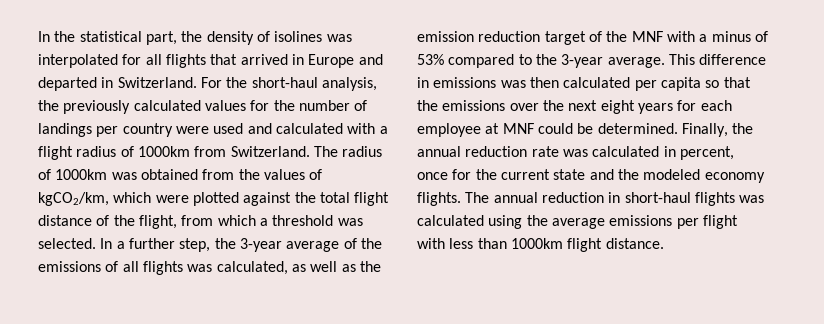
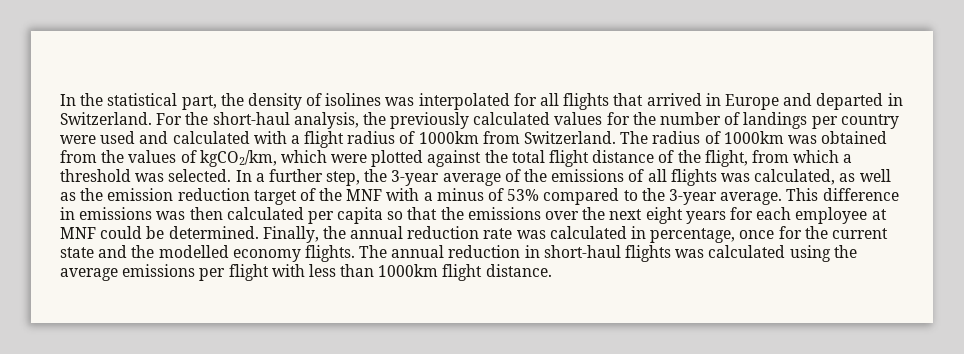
- Finally, the annual reduction rate was calculated in percent, once for the current state and the modeled economy flights.
+ Finally, the annual reduction rate was calculated in percentage, once for the current state and the modelled economy flights.

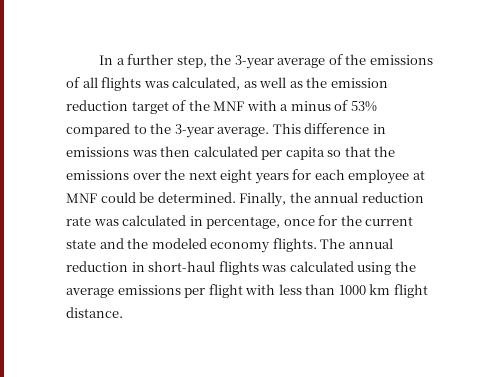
- In the statistical part, the density of isolines was interpolated for all flights that arrived in Europe and departed in Switzerland. For the short-haul analysis, the previously calculated values for the number of landings per country were used and calculated with a flight radius of 1000km from Switzerland. The radius of 1000km was obtained from the values of kgCO2/km, which were plotted against the total flight distance of the flight, from which a threshold was selected. In a further step, the 3-year average of the emissions of all flights was calculated, as well as the emission reduction target of the MNF with a minus of 53% compared to the 3-year average.
+ In a further step, the 3-year average of the emissions of all flights was calculated, as well as the emission reduction target of the MNF with a minus of 53% compared to the 3-year average.
- Finally, the annual reduction rate was calculated in percentage, once for the current state and the modelled economy flights.
+ Finally, the annual reduction rate was calculated in percentage, once for the current state and the modeled economy flights.
- The annual reduction in short-haul flights was calculated using the average emissions per flight with less than 1000km flight distance.
+ The annual reduction in short-haul flights was calculated using the average emissions per flight with less than 1000 km flight distance.

